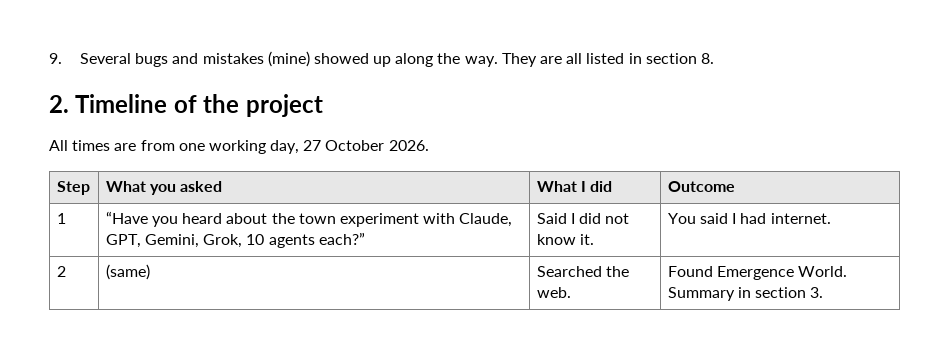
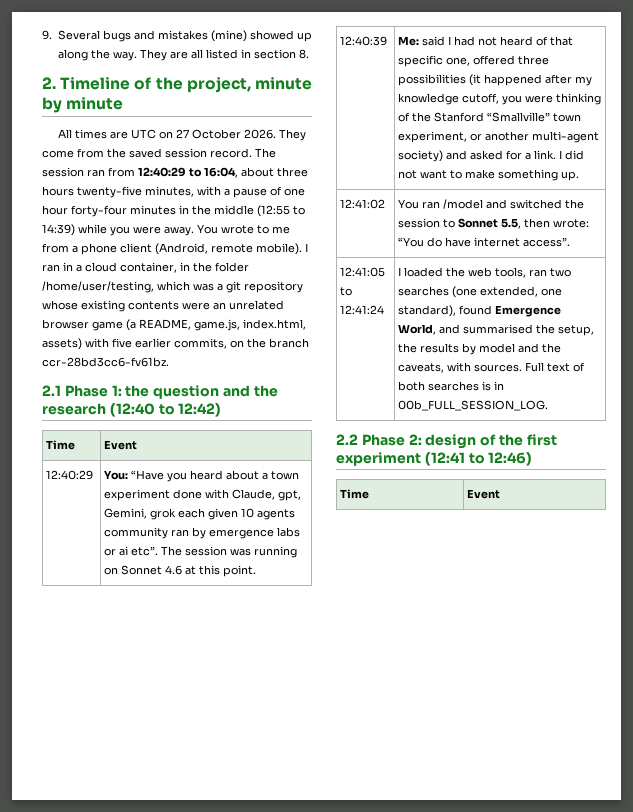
- 2. Timeline of the project
+ 2. Timeline of the project, minute by minute
- All times are from one working day, 27 October 2026.
- Step | What you asked | What I did | Outcome
- 1 | “Have you heard about the town experiment with Claude, GPT, Gemini, Grok, 10 agents each?” | Said I did not know it. | You said I had internet.
- 2 | (same) | Searched the web. | Found Emergence World. Summary in section 3.
+ All times are UTC on 27 October 2026. They come from the saved session record. The session ran from 12:40:29 to 16:04, about three hours twenty-five minutes, with a pause of one hour forty-four minutes in the middle (12:55 to 14:39) while you were away. You wrote to me from a phone client (Android, remote mobile). I ran in a cloud container, in the folder /home/user/testing, which was a git repository whose existing contents were an unrelated browser game (a README, game.js, index.html, assets) with five earlier commits, on the branch ccr-28bd3cc6-fv61bz.
+ 2.1 Phase 1: the question and the research (12:40 to 12:42)
+ Time | Event
+ 12:40:29 | You: “Have you heard about a town experiment done with Claude, gpt, Gemini, grok each given 10 agents community ran by emergence labs or ai etc”. The session was running on Sonnet 4.6 at this point.
+ 12:40:39 | Me: said I had not heard of that specific one, offered three possibilities (it happened after my knowledge cutoff, you were thinking of the Stanford “Smallville” town experiment, or another multi-agent society) and asked for a link. I did not want to make something up.
+ 12:41:02 | You ran /model and switched the session to Sonnet 5.5, then wrote: “You do have internet access”.
+ 12:41:05 to 12:41:24 | I loaded the web tools, ran two searches (one extended, one standard), found Emergence World, and summarised the setup, the results by model and the caveats, with sources. Full text of both searches is in 00b_FULL_SESSION_LOG.
+ 2.2 Phase 2: design of the first experiment (12:41 to 12:46)
+ Time | Event

